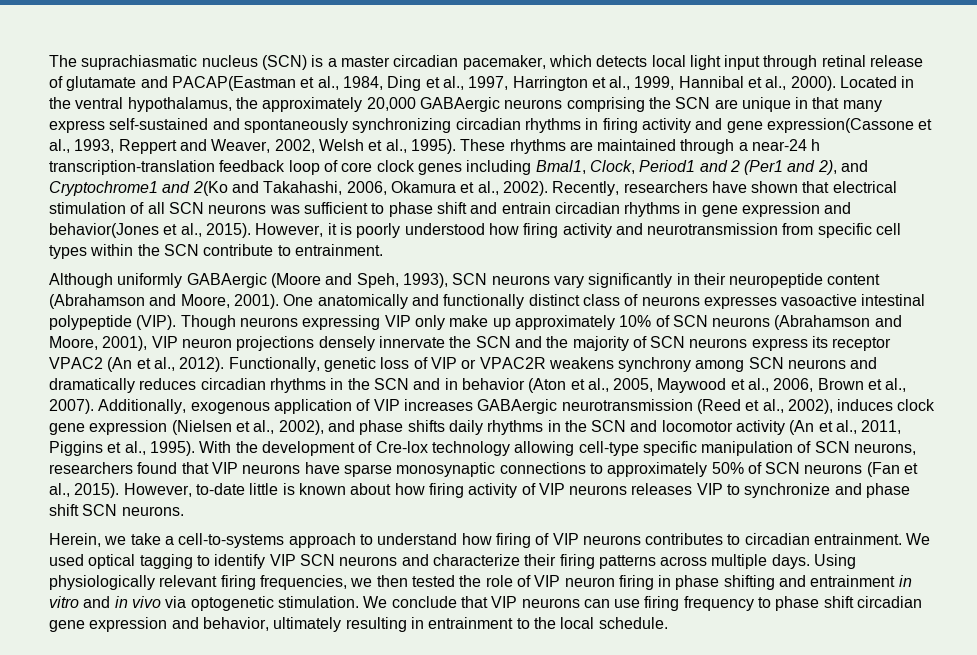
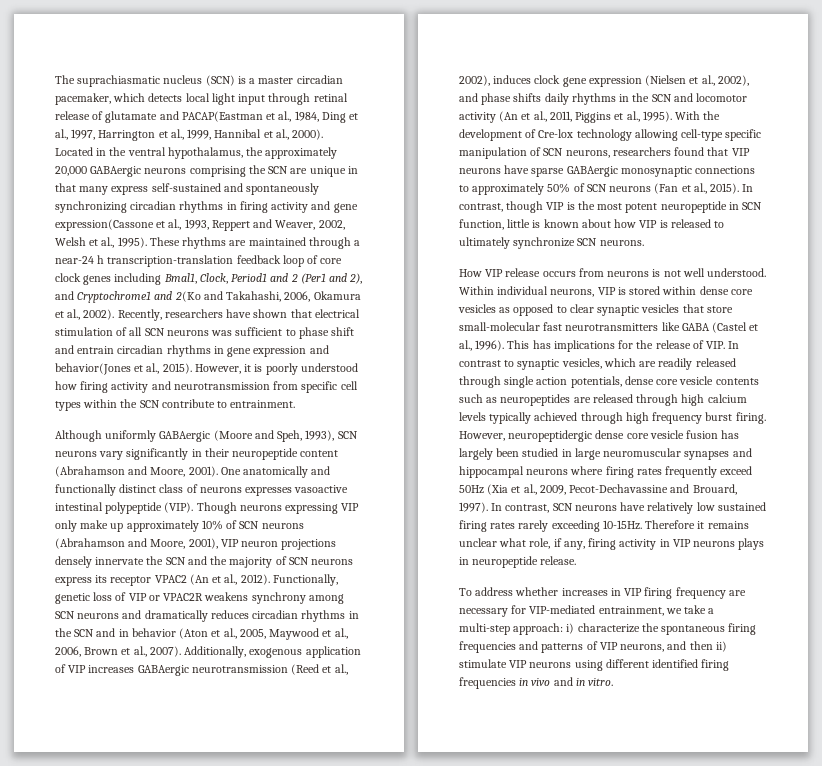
- With the development of Cre-lox technology allowing cell-type specific manipulation of SCN neurons, researchers found that VIP neurons have sparse monosynaptic connections to approximately 50% of SCN neurons (Fan et al., 2015).
+ With the development of Cre-lox technology allowing cell-type specific manipulation of SCN neurons, researchers found that VIP neurons have sparse GABAergic monosynaptic connections to approximately 50% of SCN neurons (Fan et al., 2015).
- However, to-date little is known about how firing activity of VIP neurons releases VIP to synchronize and phase shift SCN neurons.
- Herein, we take a cell-to-systems approach to understand how firing of VIP neurons contributes to circadian entrainment. We used optical tagging to identify VIP SCN neurons and characterize their firing patterns across multiple days. Using physiologically relevant firing frequencies, we then tested the role of VIP neuron firing in phase shifting and entrainment in vitro and in vivo via optogenetic stimulation. We conclude that VIP neurons can use firing frequency to phase shift circadian gene expression and behavior, ultimately resulting in entrainment to the local schedule.
+ In contrast, though VIP is the most potent neuropeptide in SCN function, little is known about how VIP is released to ultimately synchronize SCN neurons.
+ How VIP release occurs from neurons is not well understood. Within individual neurons, VIP is stored within dense core vesicles as opposed to clear synaptic vesicles that store small-molecular fast neurotransmitters like GABA (Castel et al., 1996). This has implications for the release of VIP. In contrast to synaptic vesicles, which are readily released through single action potentials, dense core vesicle contents such as neuropeptides are released through high calcium levels typically achieved through high frequency burst firing. However, neuropeptidergic dense core vesicle fusion has largely been studied in large neuromuscular synapses and hippocampal neurons where firing rates frequently exceed 50Hz (Xia et al., 2009, Pecot-Dechavassine and Brouard, 1997). In contrast, SCN neurons have relatively low sustained firing rates rarely exceeding 10-15Hz. Therefore it remains unclear what role, if any, firing activity in VIP neurons plays in neuropeptide release.
+ To address whether increases in VIP firing frequency are necessary for VIP-mediated entrainment, we take a multi-step approach: i) characterize the spontaneous firing frequencies and patterns of VIP neurons, and then ii) stimulate VIP neurons using different identified firing frequencies in vivo and in vitro.

